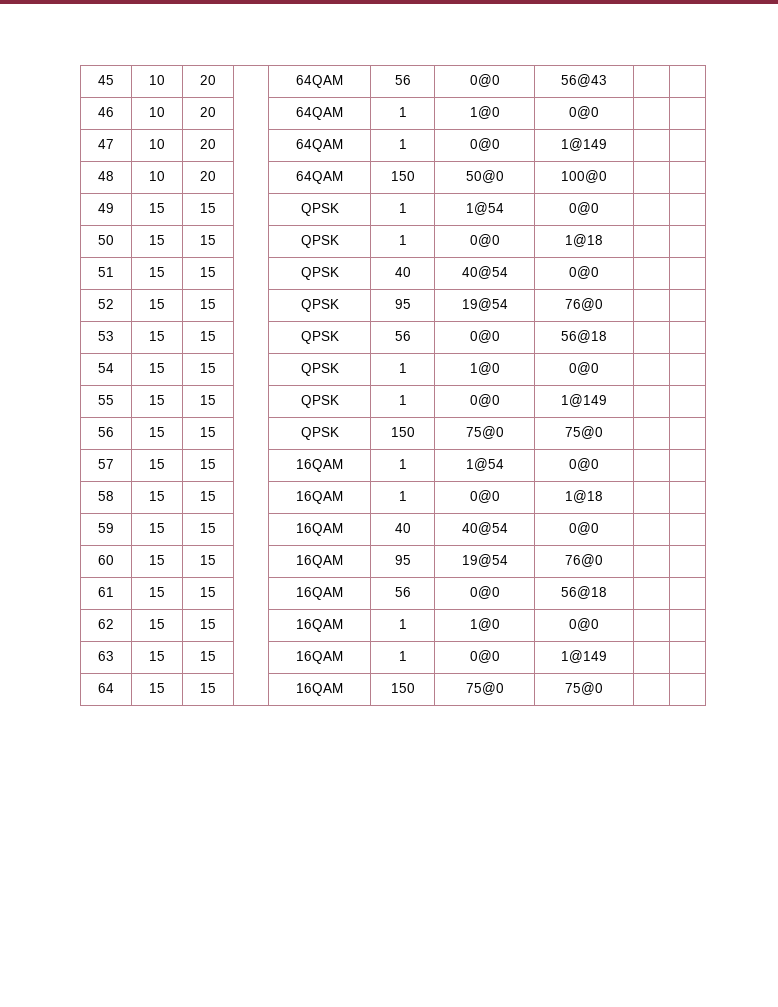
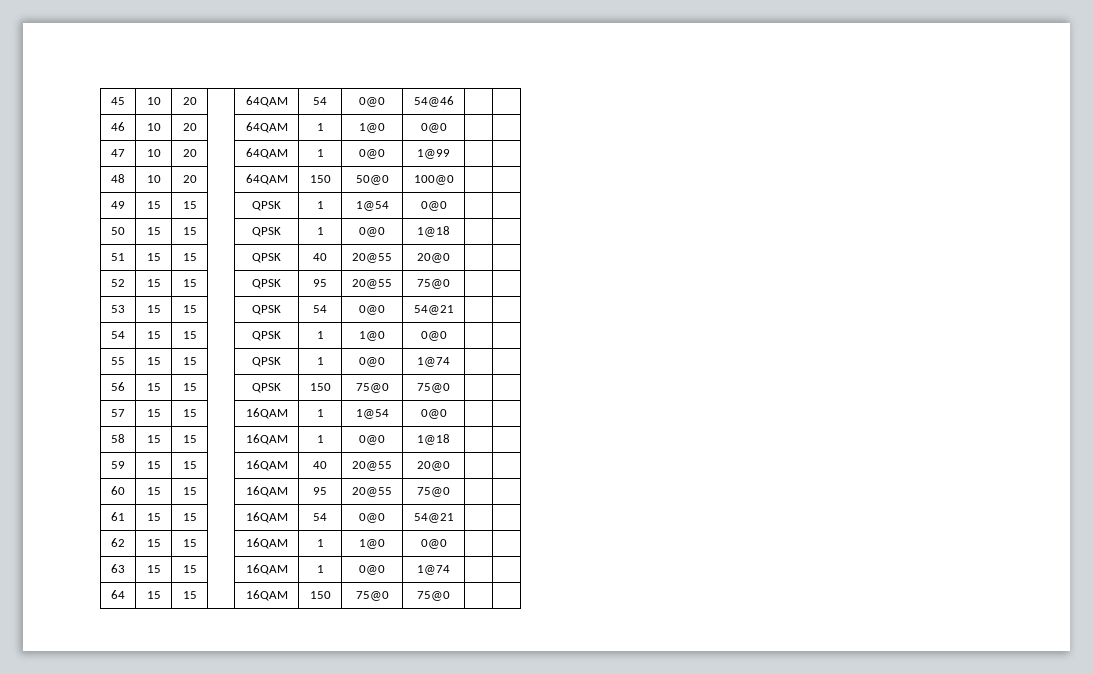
- 45 | 10 | 20 | | 64QAM | 56 | 0@0 | 56@43 | |
+ 45 | 10 | 20 | | 64QAM | 54 | 0@0 | 54@46 | |
- 47 | 10 | 20 | | 64QAM | 1 | 0@0 | 1@149 | |
+ 47 | 10 | 20 | | 64QAM | 1 | 0@0 | 1@99 | |
- 51 | 15 | 15 | | QPSK | 40 | 40@54 | 0@0 | |
+ 51 | 15 | 15 | | QPSK | 40 | 20@55 | 20@0 | |
- 52 | 15 | 15 | | QPSK | 95 | 19@54 | 76@0 | |
+ 52 | 15 | 15 | | QPSK | 95 | 20@55 | 75@0 | |
- 53 | 15 | 15 | | QPSK | 56 | 0@0 | 56@18 | |
+ 53 | 15 | 15 | | QPSK | 54 | 0@0 | 54@21 | |
- 55 | 15 | 15 | | QPSK | 1 | 0@0 | 1@149 | |
+ 55 | 15 | 15 | | QPSK | 1 | 0@0 | 1@74 | |
- 59 | 15 | 15 | | 16QAM | 40 | 40@54 | 0@0 | |
+ 59 | 15 | 15 | | 16QAM | 40 | 20@55 | 20@0 | |
- 60 | 15 | 15 | | 16QAM | 95 | 19@54 | 76@0 | |
+ 60 | 15 | 15 | | 16QAM | 95 | 20@55 | 75@0 | |
- 61 | 15 | 15 | | 16QAM | 56 | 0@0 | 56@18 | |
+ 61 | 15 | 15 | | 16QAM | 54 | 0@0 | 54@21 | |
- 63 | 15 | 15 | | 16QAM | 1 | 0@0 | 1@149 | |
+ 63 | 15 | 15 | | 16QAM | 1 | 0@0 | 1@74 | |

